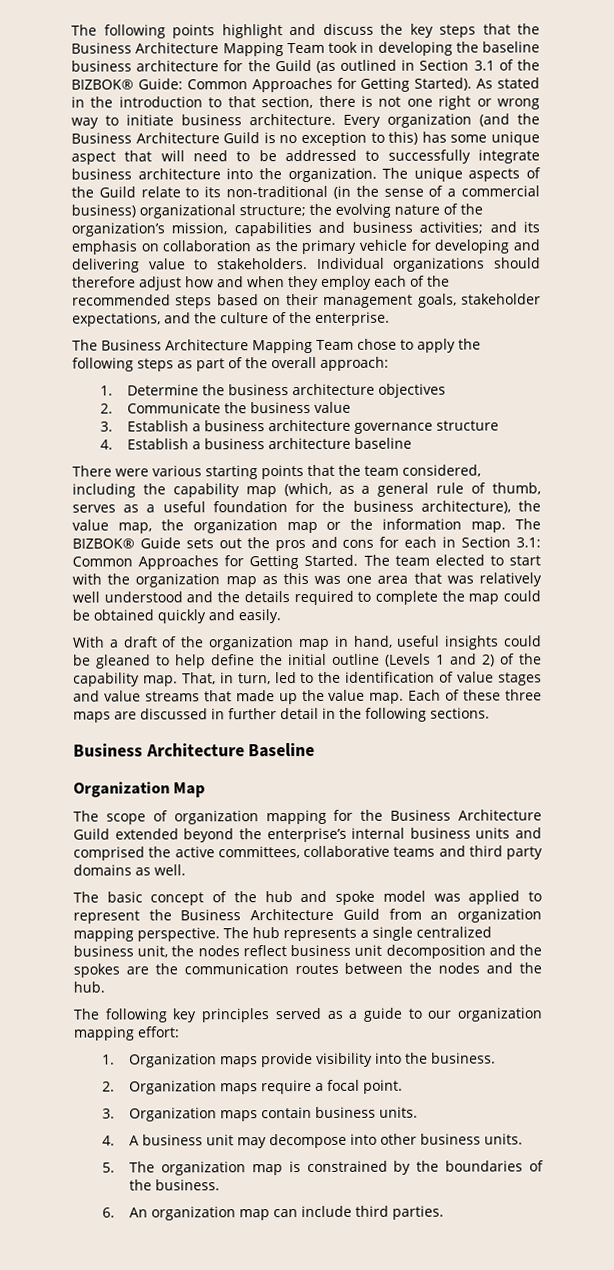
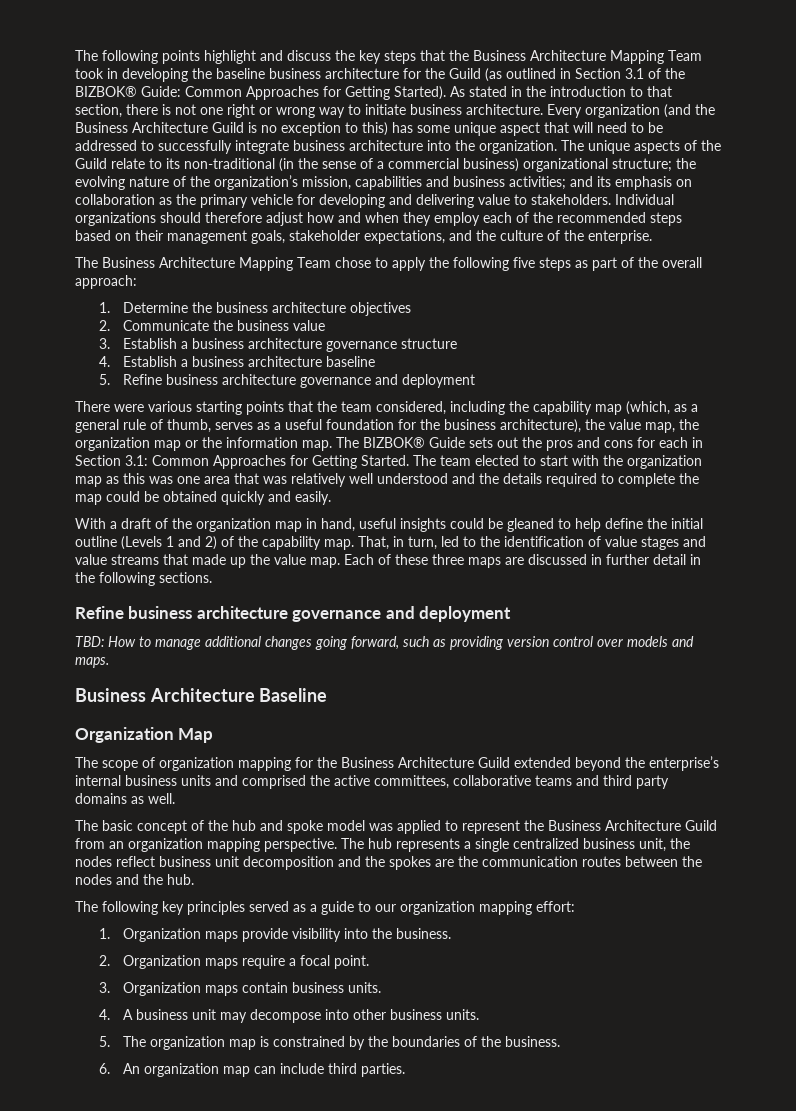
- The Business Architecture Mapping Team chose to apply the following steps as part of the overall approach:
+ The Business Architecture Mapping Team chose to apply the following five steps as part of the overall approach:
+ 5. Refine business architecture governance and deployment
  Each of these three maps are discussed in further detail in the following sections.
+ Refine business architecture governance and deployment
+ TBD: How to manage additional changes going forward, such as providing version control over models and maps.

